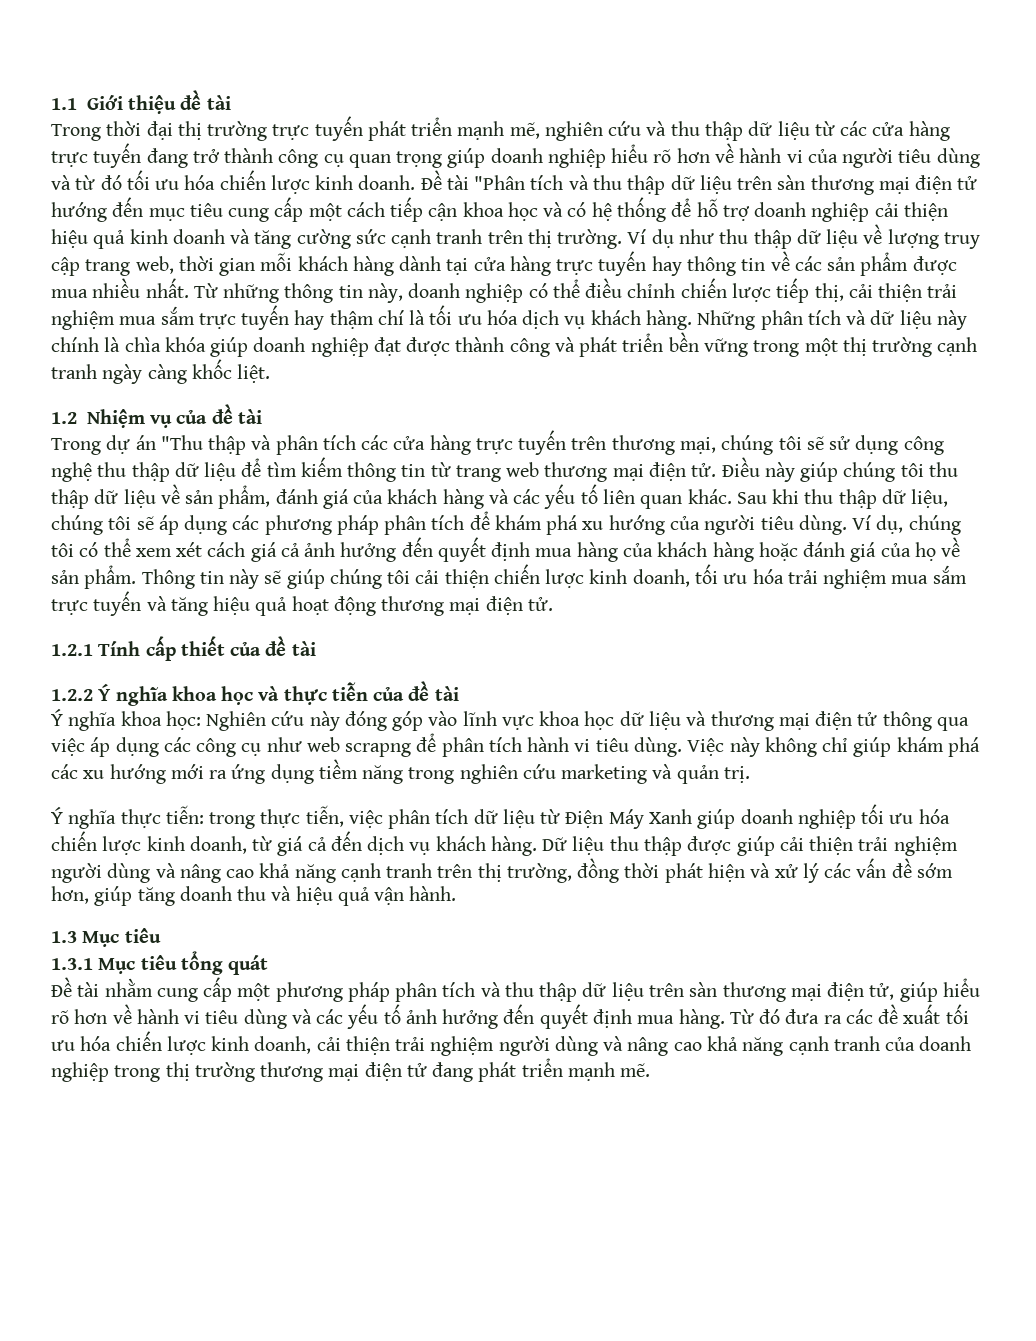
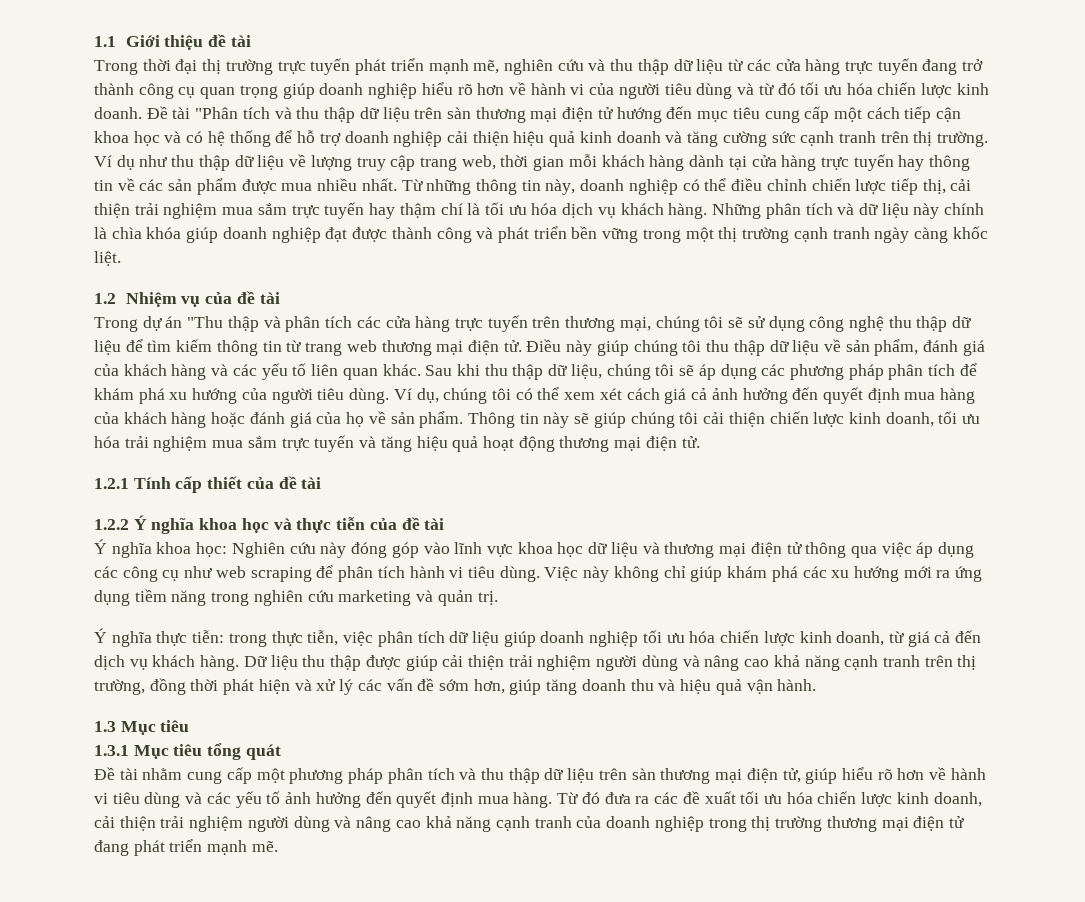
- Ý nghĩa khoa học: Nghiên cứu này đóng góp vào lĩnh vực khoa học dữ liệu và thương mại điện tử thông qua việc áp dụng các công cụ như web scrapng để phân tích hành vi tiêu dùng.
+ Ý nghĩa khoa học: Nghiên cứu này đóng góp vào lĩnh vực khoa học dữ liệu và thương mại điện tử thông qua việc áp dụng các công cụ như web scraping để phân tích hành vi tiêu dùng.
- Ý nghĩa thực tiễn: trong thực tiễn, việc phân tích dữ liệu từ Điện Máy Xanh giúp doanh nghiệp tối ưu hóa chiến lược kinh doanh, từ giá cả đến dịch vụ khách hàng.
+ Ý nghĩa thực tiễn: trong thực tiễn, việc phân tích dữ liệu giúp doanh nghiệp tối ưu hóa chiến lược kinh doanh, từ giá cả đến dịch vụ khách hàng.

